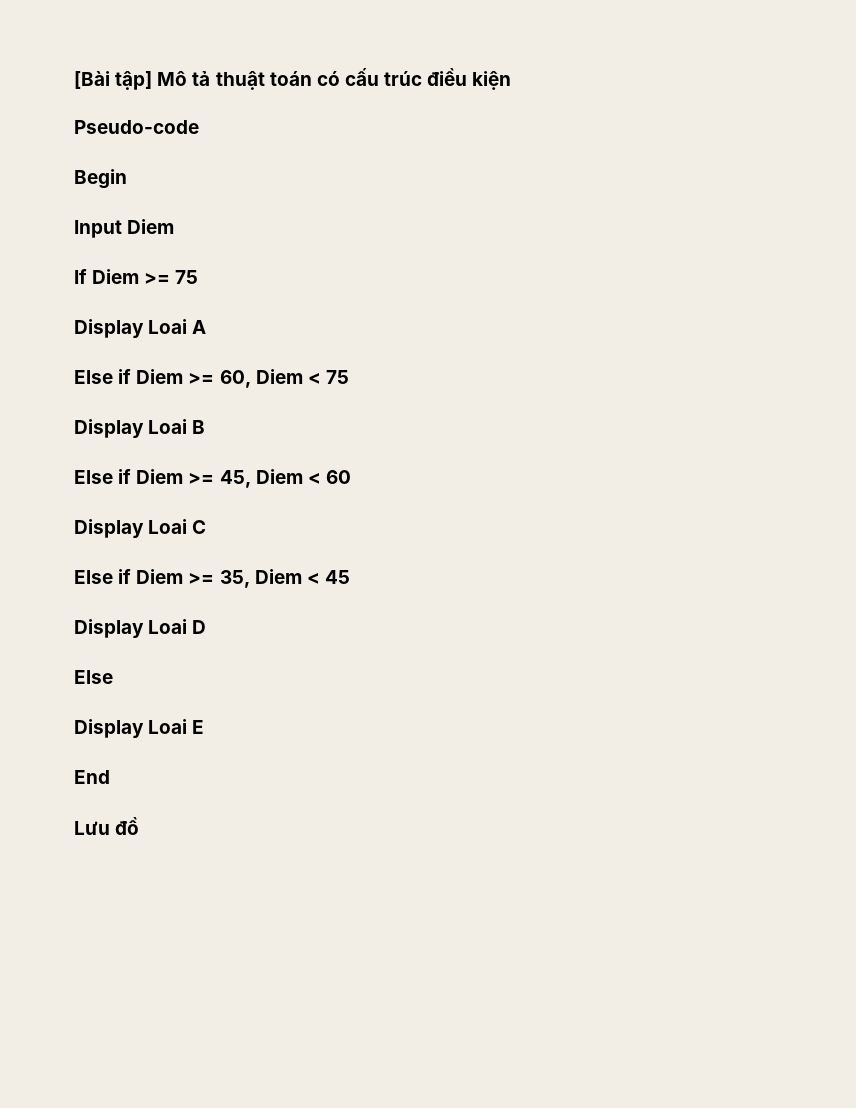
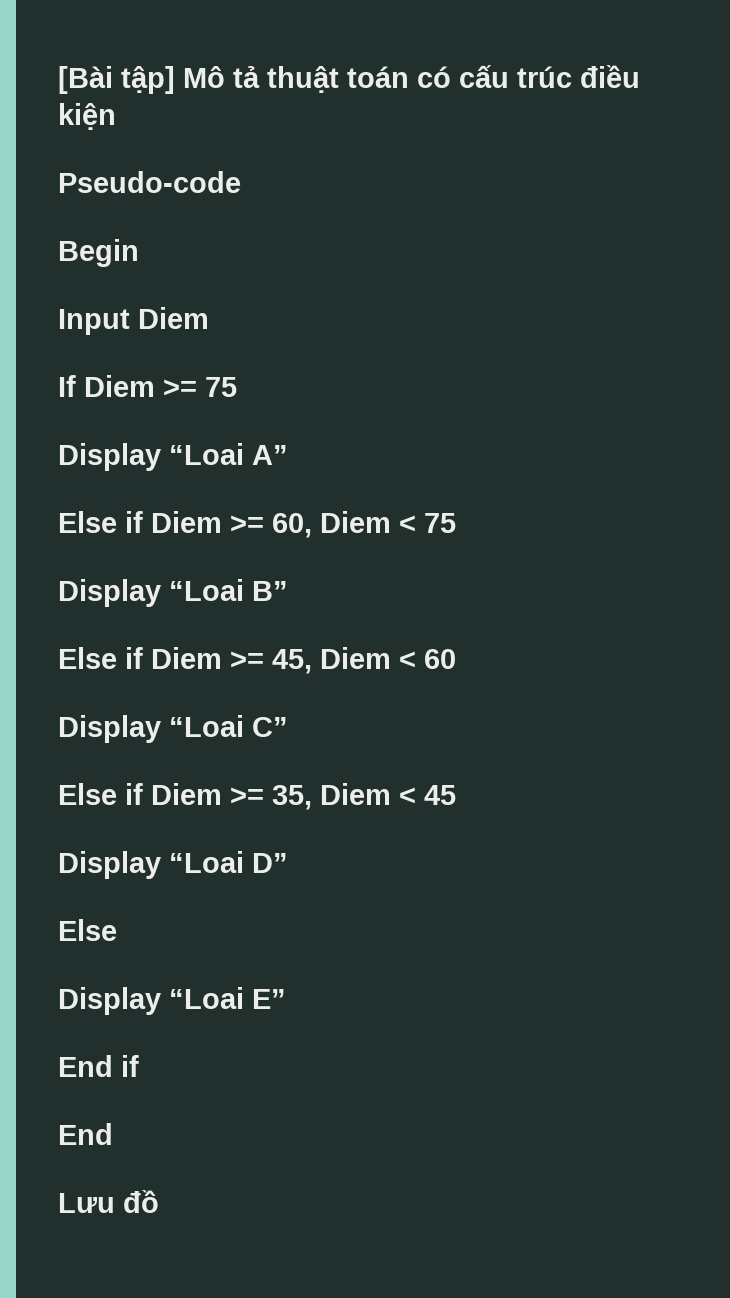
- Display Loai A
+ Display “Loai A”
- Display Loai B
+ Display “Loai B”
- Display Loai C
+ Display “Loai C”
- Display Loai D
+ Display “Loai D”
- Display Loai E
+ Display “Loai E”
+ End if

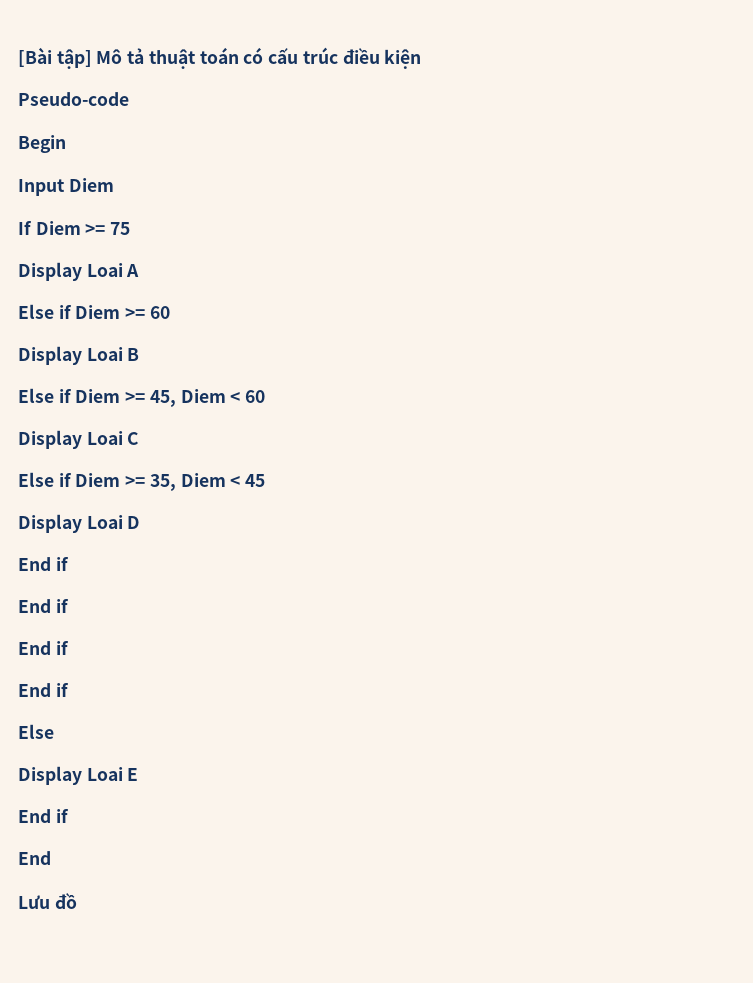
- Display “Loai A”
- Else if Diem >= 60, Diem < 75
- Display “Loai B”
+ Display Loai A
+ Else if Diem >= 60
+ Display Loai B
- Display “Loai C”
+ Display Loai C
- Display “Loai D”
+ Display Loai D
+ End if
+ End if
+ End if
+ End if
- Display “Loai E”
+ Display Loai E

